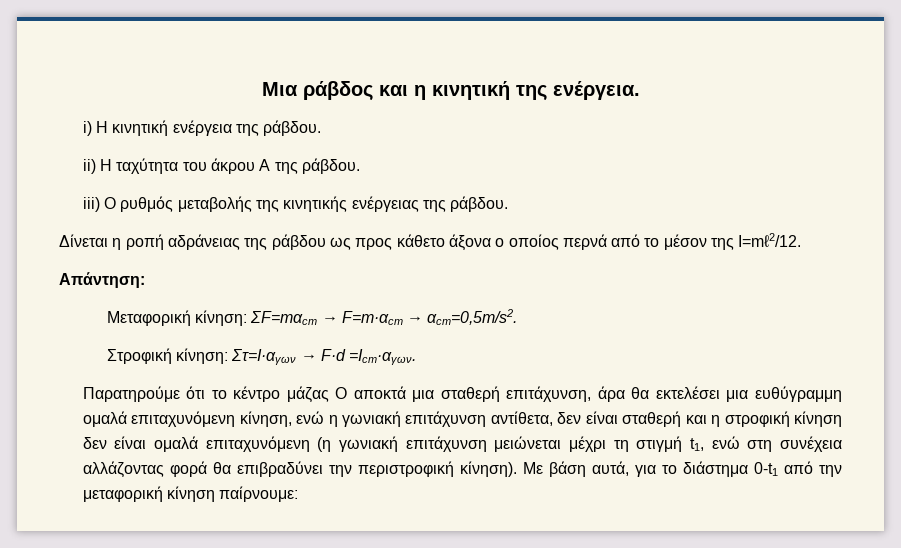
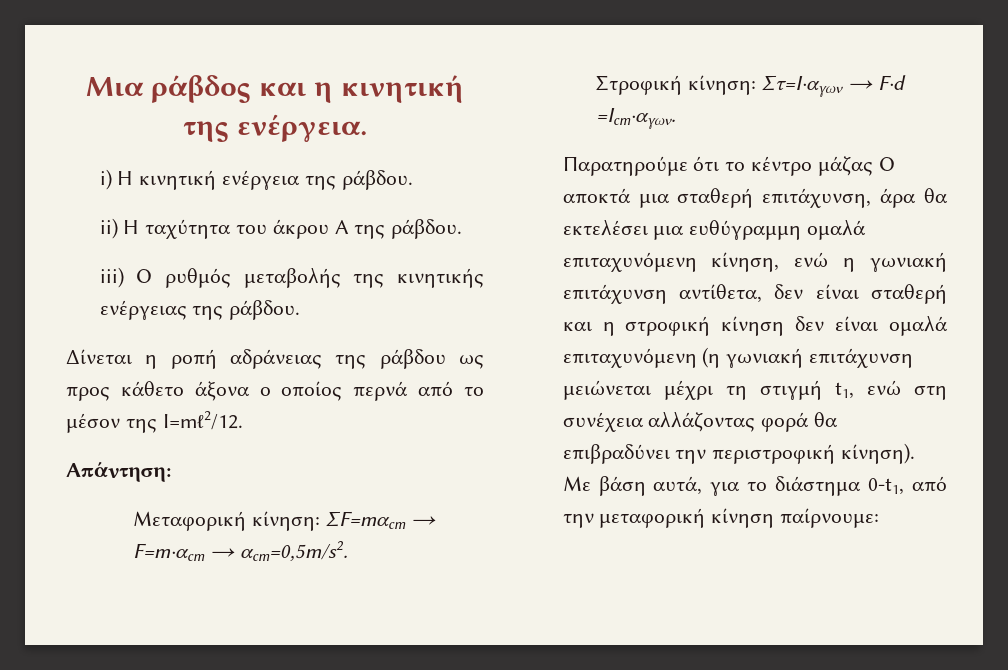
- Με βάση αυτά, για το διάστημα 0-t1 από την μεταφορική κίνηση παίρνουμε:
+ Με βάση αυτά, για το διάστημα 0-t1, από την μεταφορική κίνηση παίρνουμε:

